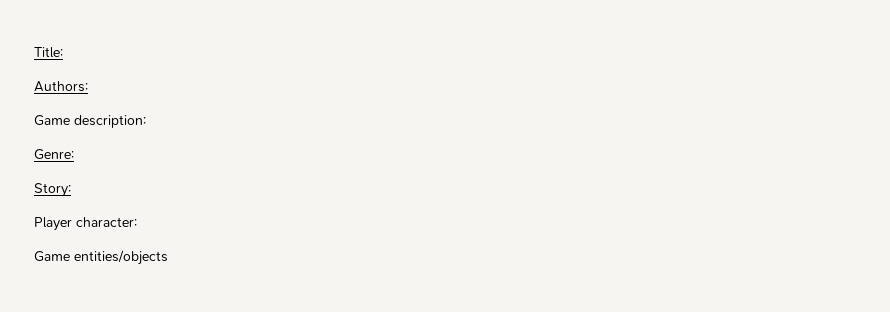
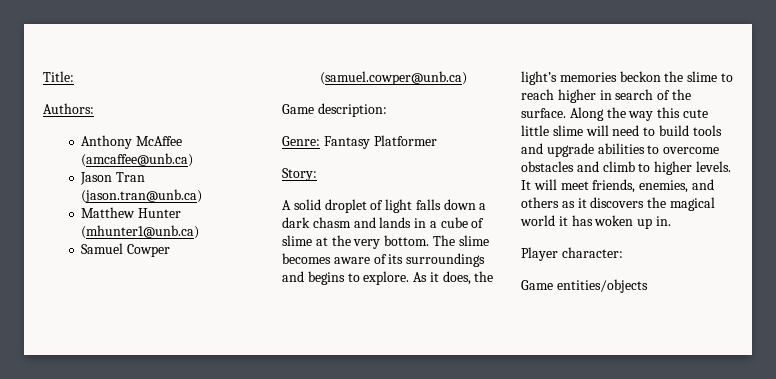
+ Anthony McAffee (amcaffee@unb.ca)
+ Jason Tran (jason.tran@unb.ca)
+ Matthew Hunter (mhunter1@unb.ca)
+ Samuel Cowper (samuel.cowper@unb.ca)
- Genre:
+ Genre: Fantasy Platformer
+ A solid droplet of light falls down a dark chasm and lands in a cube of slime at the very bottom. The slime becomes aware of its surroundings and begins to explore. As it does, the light’s memories beckon the slime to reach higher in search of the surface. Along the way this cute little slime will need to build tools and upgrade abilities to overcome obstacles and climb to higher levels. It will meet friends, enemies, and others as it discovers the magical world it has woken up in.

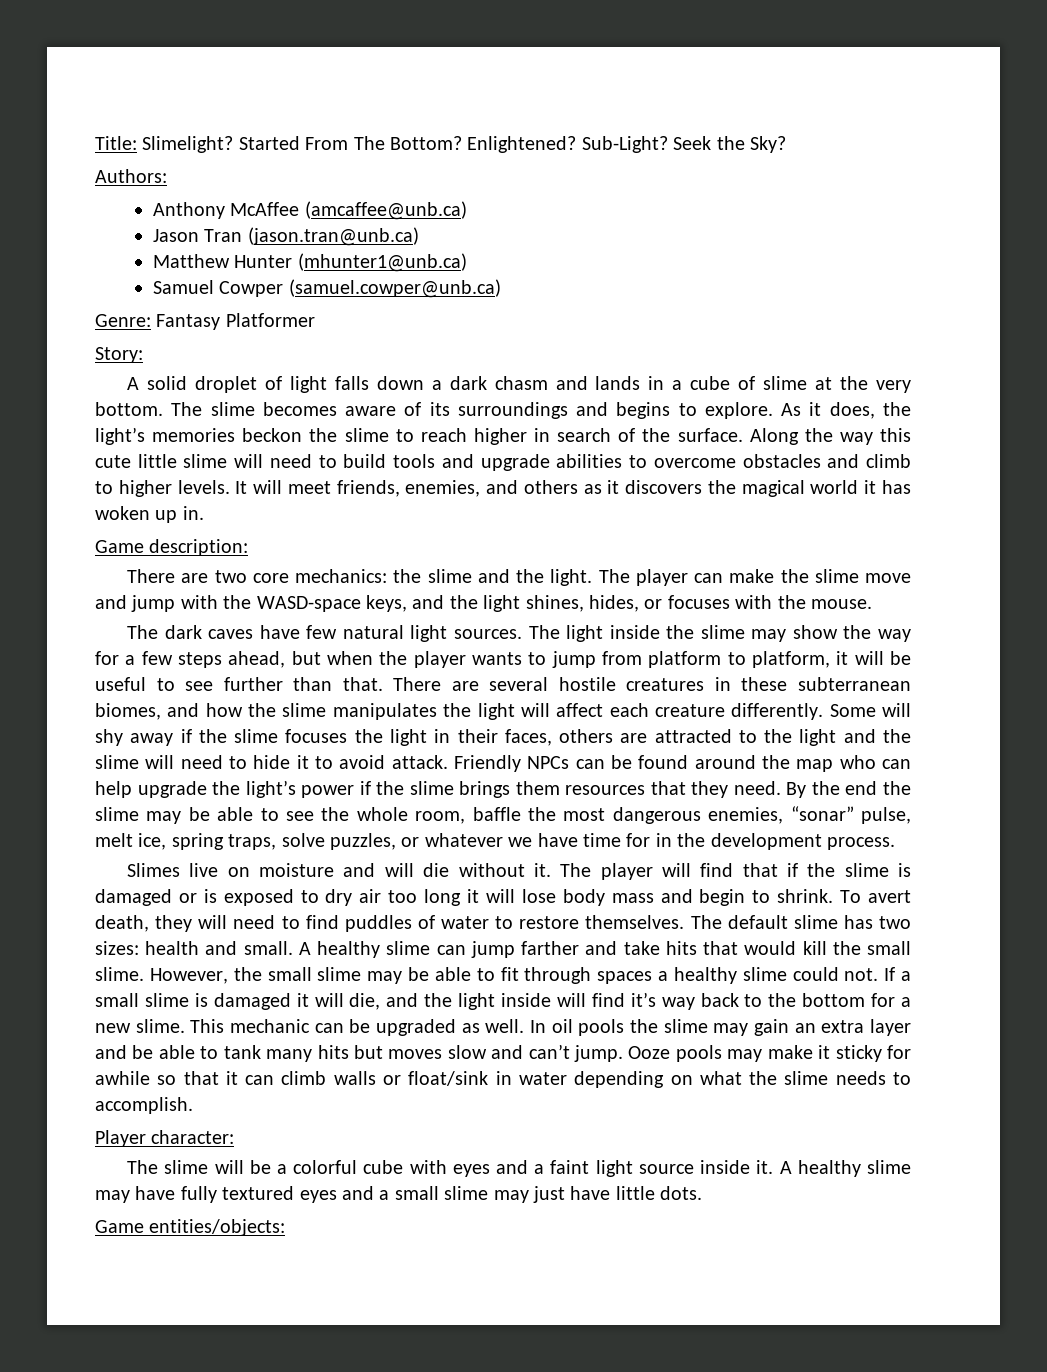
- Title:
+ Title: Slimelight? Started From The Bottom? Enlightened? Sub-Light? Seek the Sky?
- Game description:
+ Game description:
+ There are two core mechanics: the slime and the light. The player can make the slime move and jump with the WASD-space keys, and the light shines, hides, or focuses with the mouse.
+ The dark caves have few natural light sources. The light inside the slime may show the way for a few steps ahead, but when the player wants to jump from platform to platform, it will be useful to see further than that. There are several hostile creatures in these subterranean biomes, and how the slime manipulates the light will affect each creature differently. Some will shy away if the slime focuses the light in their faces, others are attracted to the light and the slime will need to hide it to avoid attack. Friendly NPCs can be found around the map who can help upgrade the light’s power if the slime brings them resources that they need. By the end the slime may be able to see the whole room, baffle the most dangerous enemies, “sonar” pulse, melt ice, spring traps, solve puzzles, or whatever we have time for in the development process.
+ Slimes live on moisture and will die without it. The player will find that if the slime is damaged or is exposed to dry air too long it will lose body mass and begin to shrink. To avert death, they will need to find puddles of water to restore themselves. The default slime has two sizes: health and small. A healthy slime can jump farther and take hits that would kill the small slime. However, the small slime may be able to fit through spaces a healthy slime could not. If a small slime is damaged it will die, and the light inside will find it’s way back to the bottom for a new slime. This mechanic can be upgraded as well. In oil pools the slime may gain an extra layer and be able to tank many hits but moves slow and can’t jump. Ooze pools may make it sticky for awhile so that it can climb walls or float/sink in water depending on what the slime needs to accomplish.
  Player character:
- Game entities/objects
+ The slime will be a colorful cube with eyes and a faint light source inside it. A healthy slime may have fully textured eyes and a small slime may just have little dots.
+ Game entities/objects:

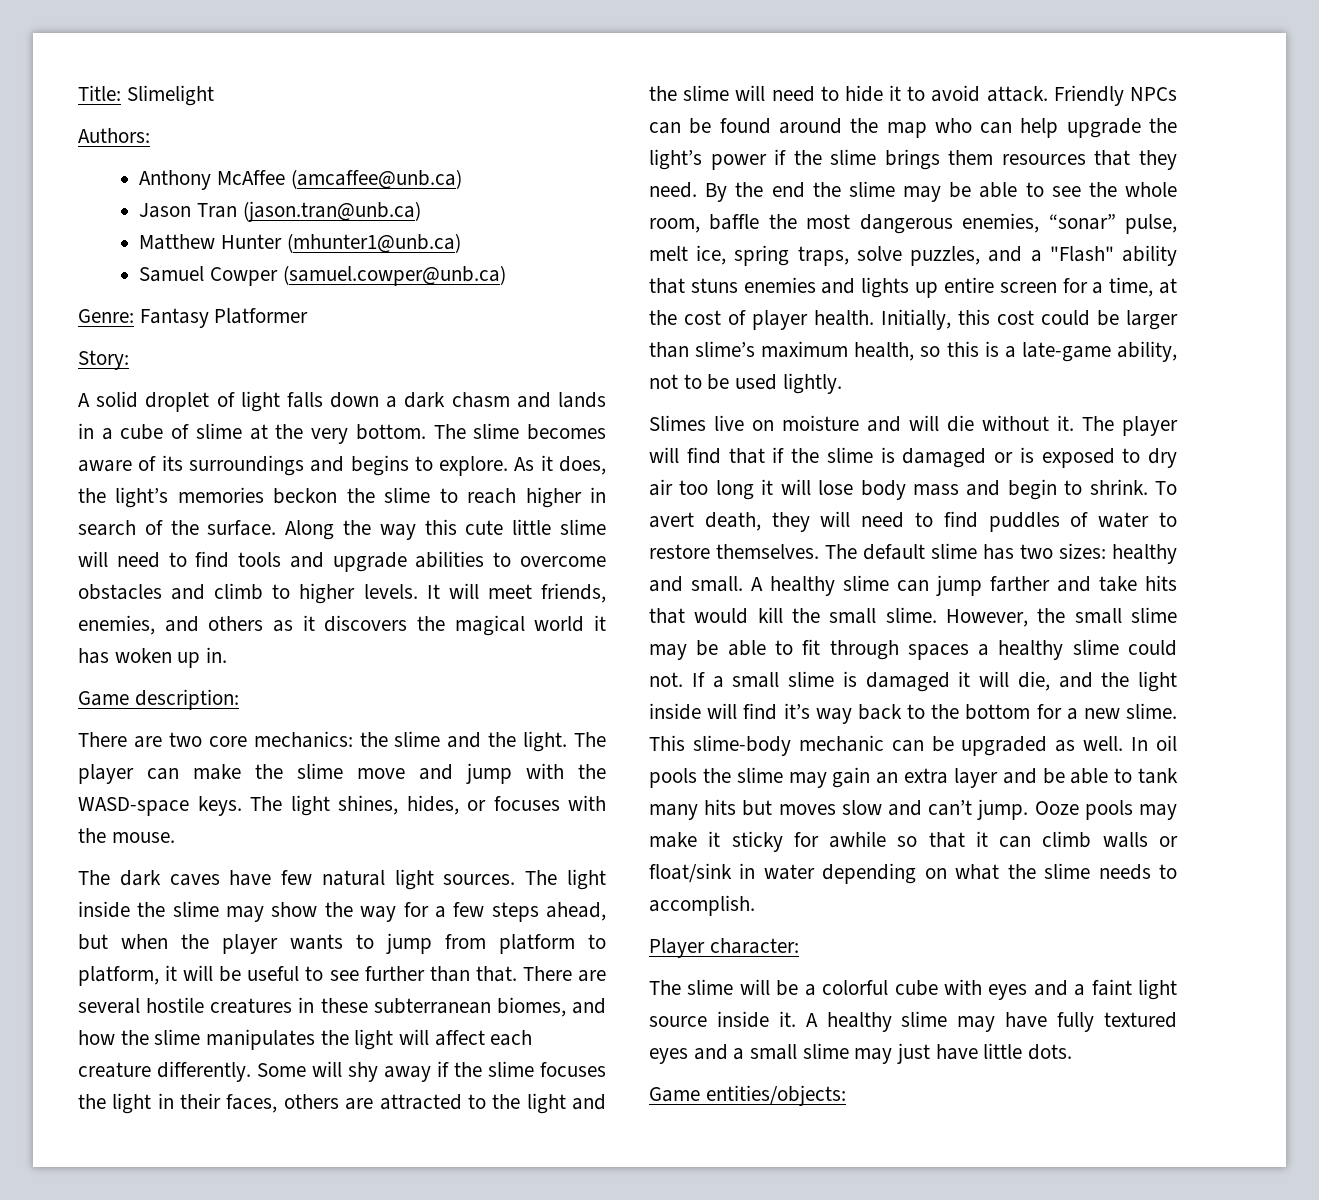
- Title: Slimelight? Started From The Bottom? Enlightened? Sub-Light? Seek the Sky?
+ Title: Slimelight
- Along the way this cute little slime will need to build tools and upgrade abilities to overcome obstacles and climb to higher levels.
+ Along the way this cute little slime will need to find tools and upgrade abilities to overcome obstacles and climb to higher levels.
- The player can make the slime move and jump with the WASD-space keys, and the light shines, hides, or focuses with the mouse.
+ The player can make the slime move and jump with the WASD-space keys. The light shines, hides, or focuses with the mouse.
- By the end the slime may be able to see the whole room, baffle the most dangerous enemies, “sonar” pulse, melt ice, spring traps, solve puzzles, or whatever we have time for in the development process.
+ By the end the slime may be able to see the whole room, baffle the most dangerous enemies, “sonar” pulse, melt ice, spring traps, solve puzzles, and a "Flash" ability that stuns enemies and lights up entire screen for a time, at the cost of player health. Initially, this cost could be larger than slime’s maximum health, so this is a late-game ability, not to be used lightly.
- The default slime has two sizes: health and small.
+ The default slime has two sizes: healthy and small.
- This mechanic can be upgraded as well.
+ This slime-body mechanic can be upgraded as well.

